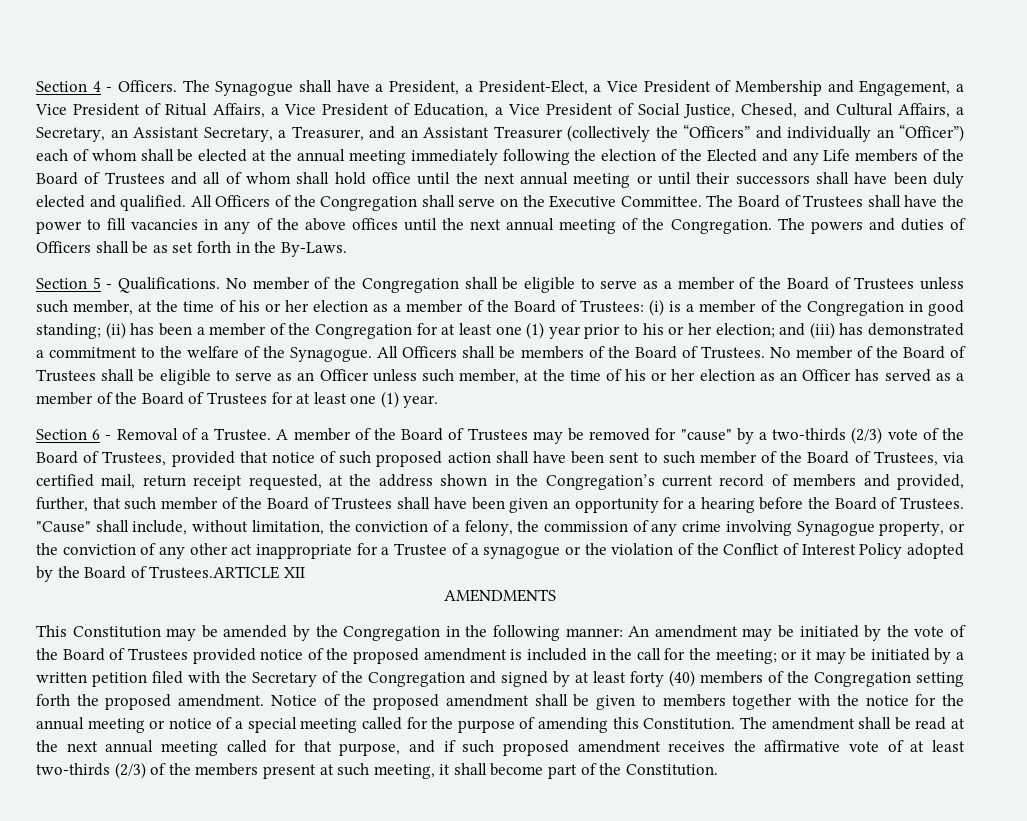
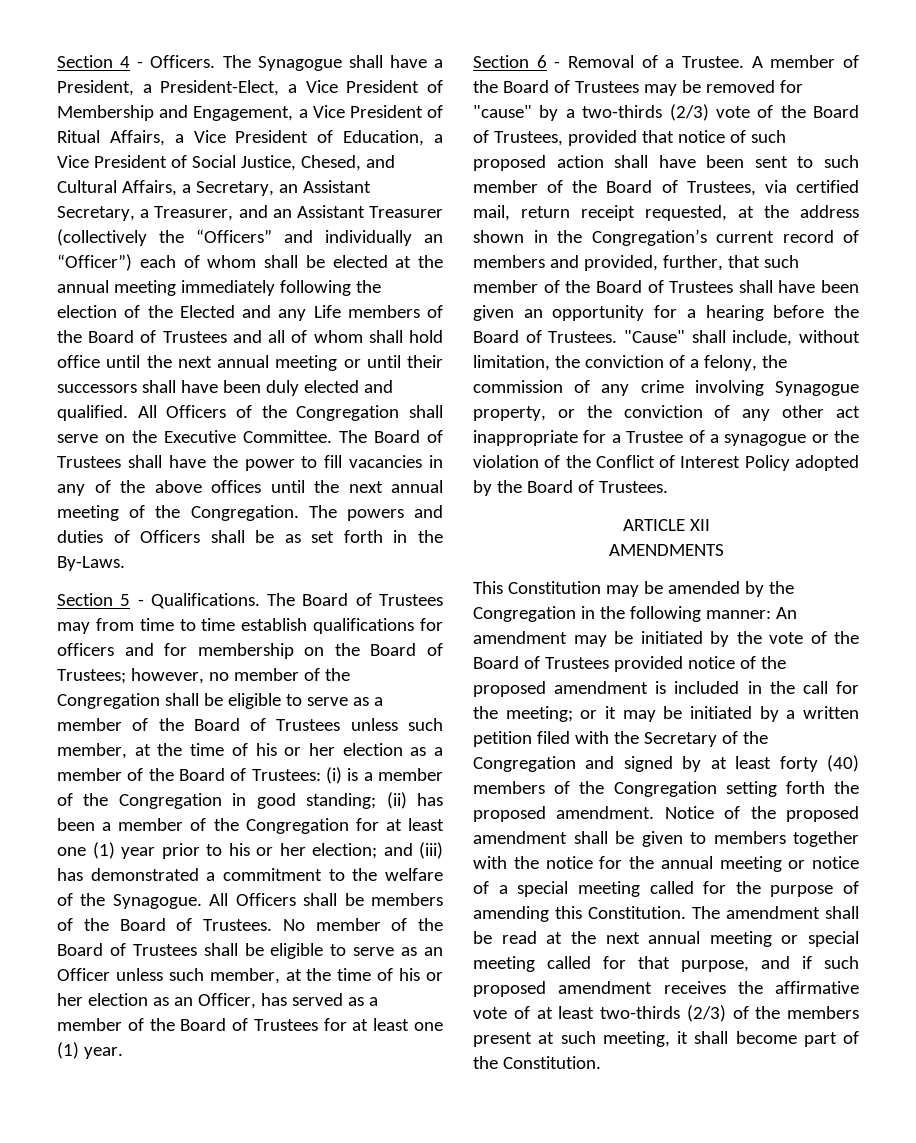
- No member of the Congregation shall be eligible to serve as a member of the Board of Trustees unless such member, at the time of his or her election as a member of the Board of Trustees:
+ The Board of Trustees may from time to time establish qualifications for officers and for membership on the Board of Trustees; however, no member of the Congregation shall be eligible to serve as a member of the Board of Trustees unless such member, at the time of his or her election as a member of the Board of Trustees:
- No member of the Board of Trustees shall be eligible to serve as an Officer unless such member, at the time of his or her election as an Officer has served as a member of the Board of Trustees for at least one (1) year.
+ No member of the Board of Trustees shall be eligible to serve as an Officer unless such member, at the time of his or her election as an Officer, has served as a member of the Board of Trustees for at least one (1) year.
- "Cause" shall include, without limitation, the conviction of a felony, the commission of any crime involving Synagogue property, or the conviction of any other act inappropriate for a Trustee of a synagogue or the violation of the Conflict of Interest Policy adopted by the Board of Trustees.ARTICLE XII
+ "Cause" shall include, without limitation, the conviction of a felony, the commission of any crime involving Synagogue property, or the conviction of any other act inappropriate for a Trustee of a synagogue or the violation of the Conflict of Interest Policy adopted by the Board of Trustees.
+ ARTICLE XII
- The amendment shall be read at the next annual meeting called for that purpose, and if such proposed amendment receives the affirmative vote of at least two-thirds (2/3) of the members present at such meeting, it shall become part of the Constitution.
+ The amendment shall be read at the next annual meeting or special meeting called for that purpose, and if such proposed amendment receives the affirmative vote of at least two-thirds (2/3) of the members present at such meeting, it shall become part of the Constitution.

